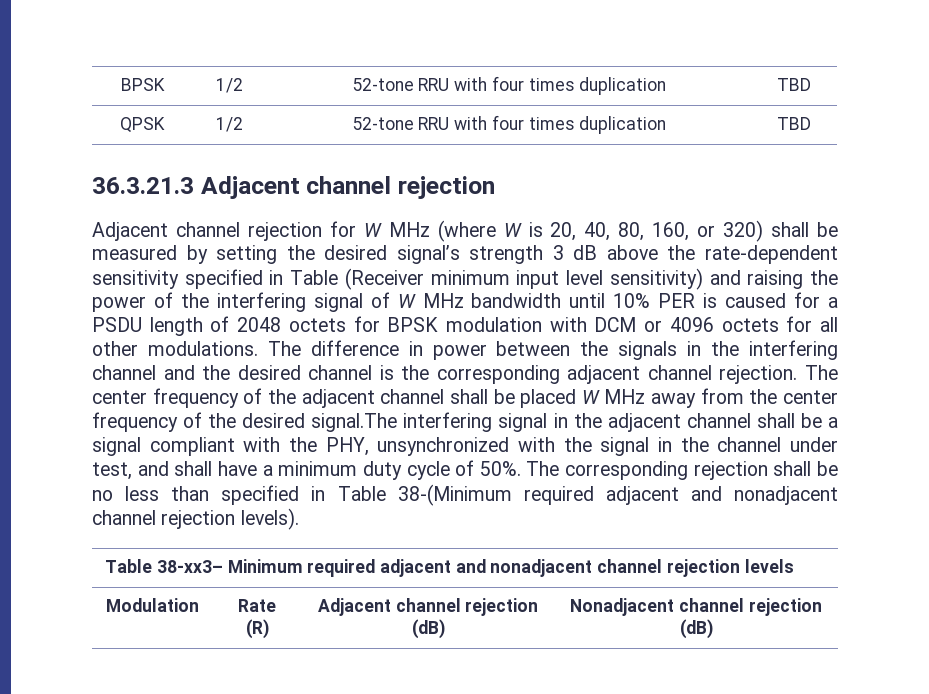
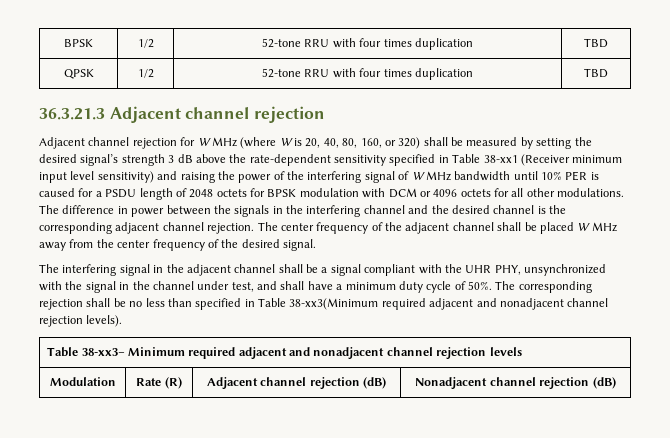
- Adjacent channel rejection for W MHz (where W is 20, 40, 80, 160, or 320) shall be measured by setting the desired signal’s strength 3 dB above the rate-dependent sensitivity specified in Table (Receiver minimum input level sensitivity) and raising the power of the interfering signal of W MHz bandwidth until 10% PER is caused for a PSDU length of 2048 octets for BPSK modulation with DCM or 4096 octets for all other modulations.
+ Adjacent channel rejection for W MHz (where W is 20, 40, 80, 160, or 320) shall be measured by setting the desired signal’s strength 3 dB above the rate-dependent sensitivity specified in Table 38-xx1 (Receiver minimum input level sensitivity) and raising the power of the interfering signal of W MHz bandwidth until 10% PER is caused for a PSDU length of 2048 octets for BPSK modulation with DCM or 4096 octets for all other modulations.
- The center frequency of the adjacent channel shall be placed W MHz away from the center frequency of the desired signal.The interfering signal in the adjacent channel shall be a signal compliant with the PHY, unsynchronized with the signal in the channel under test, and shall have a minimum duty cycle of 50%.
+ The center frequency of the adjacent channel shall be placed W MHz away from the center frequency of the desired signal.
+ The interfering signal in the adjacent channel shall be a signal compliant with the UHR PHY, unsynchronized with the signal in the channel under test, and shall have a minimum duty cycle of 50%.
- The corresponding rejection shall be no less than specified in Table 38-(Minimum required adjacent and nonadjacent channel rejection levels).
+ The corresponding rejection shall be no less than specified in Table 38-xx3(Minimum required adjacent and nonadjacent channel rejection levels).

